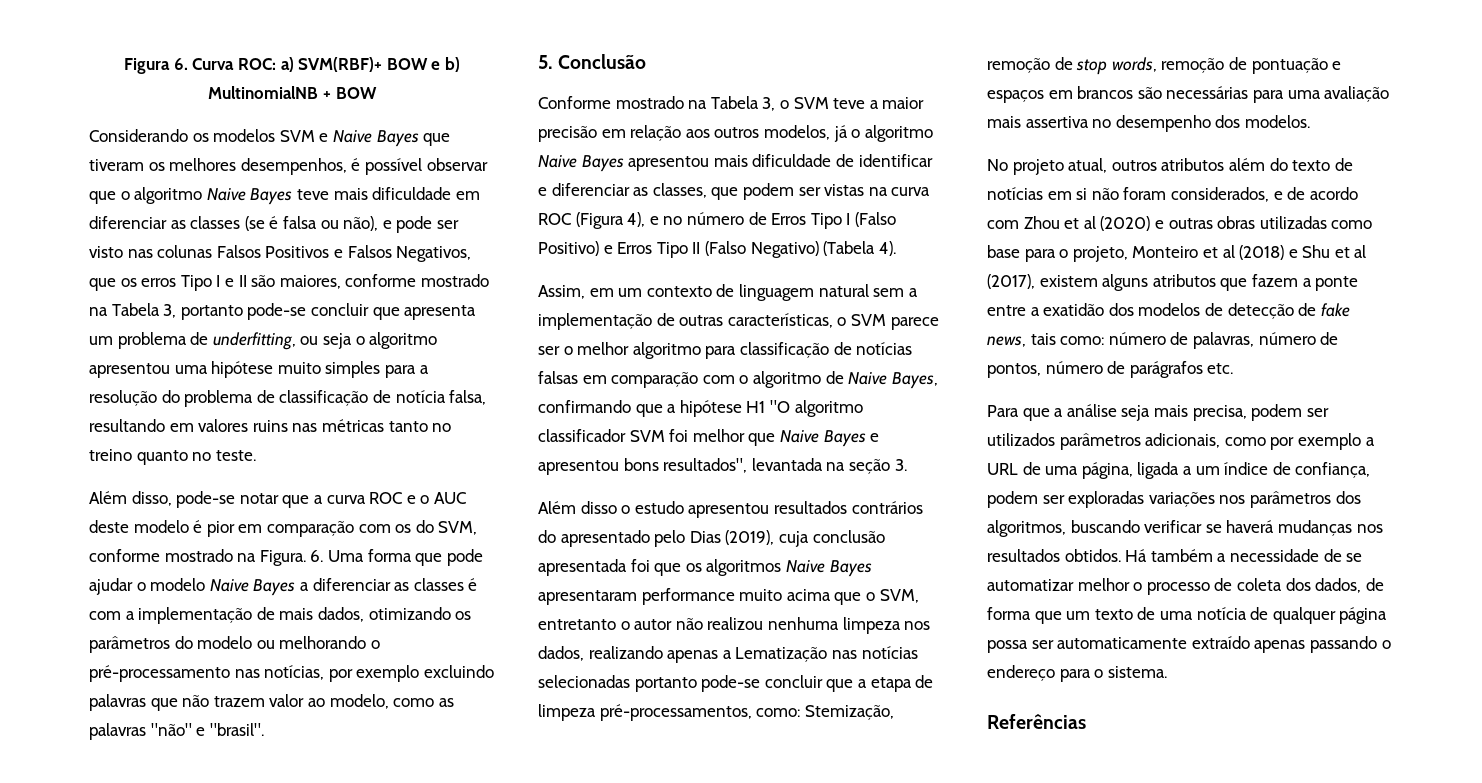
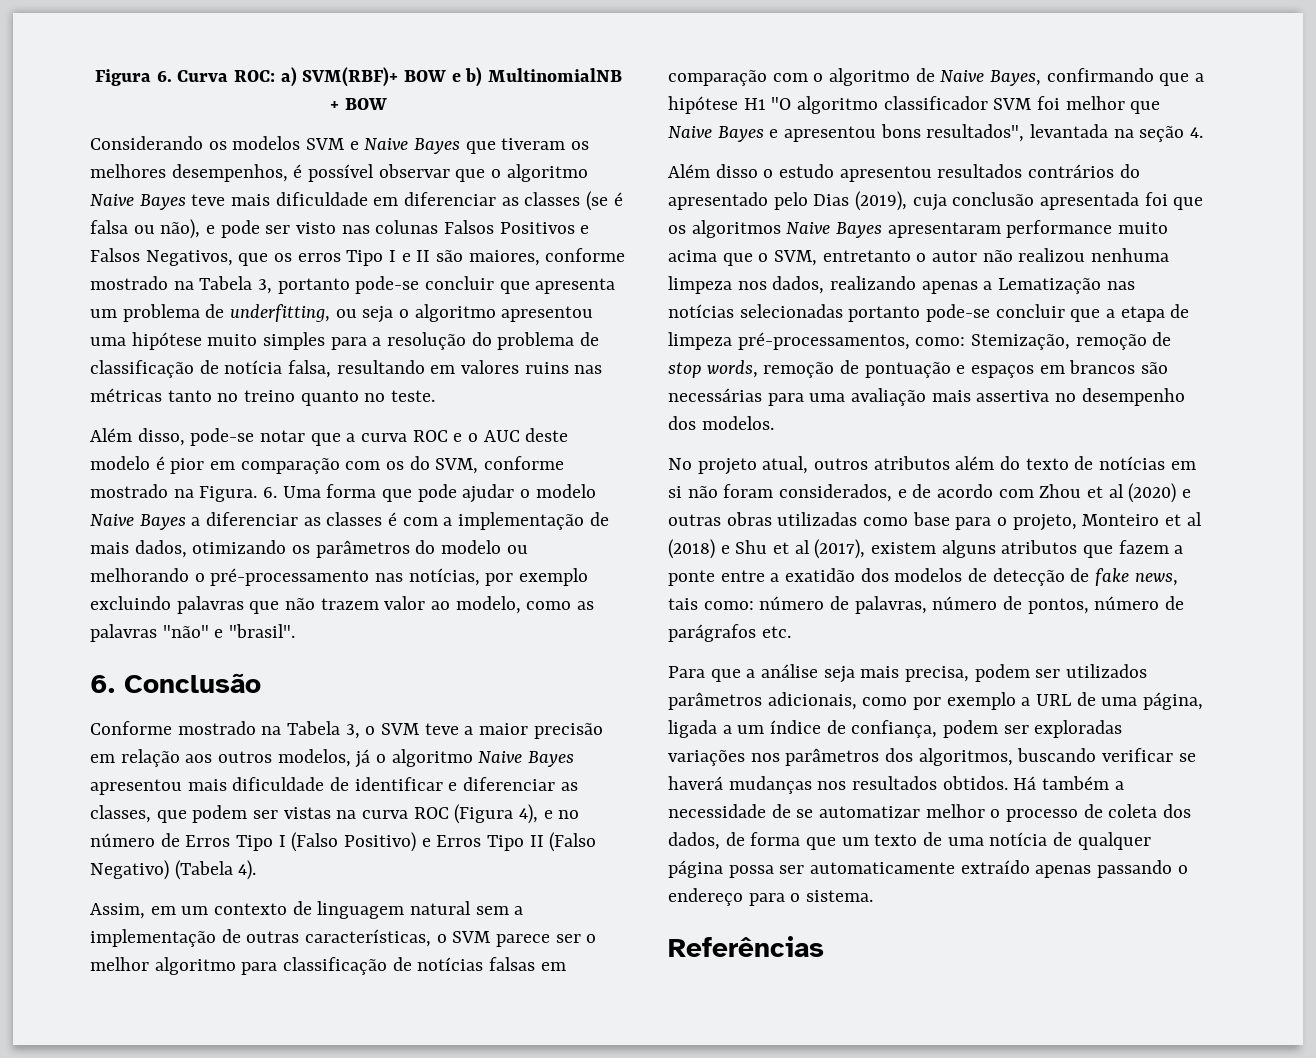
- 5. Conclusão
+ 6. Conclusão
- Assim, em um contexto de linguagem natural sem a implementação de outras características, o SVM parece ser o melhor algoritmo para classificação de notícias falsas em comparação com o algoritmo de Naive Bayes, confirmando que a hipótese H1 "O algoritmo classificador SVM foi melhor que Naive Bayes e apresentou bons resultados", levantada na seção 3.
+ Assim, em um contexto de linguagem natural sem a implementação de outras características, o SVM parece ser o melhor algoritmo para classificação de notícias falsas em comparação com o algoritmo de Naive Bayes, confirmando que a hipótese H1 "O algoritmo classificador SVM foi melhor que Naive Bayes e apresentou bons resultados", levantada na seção 4.

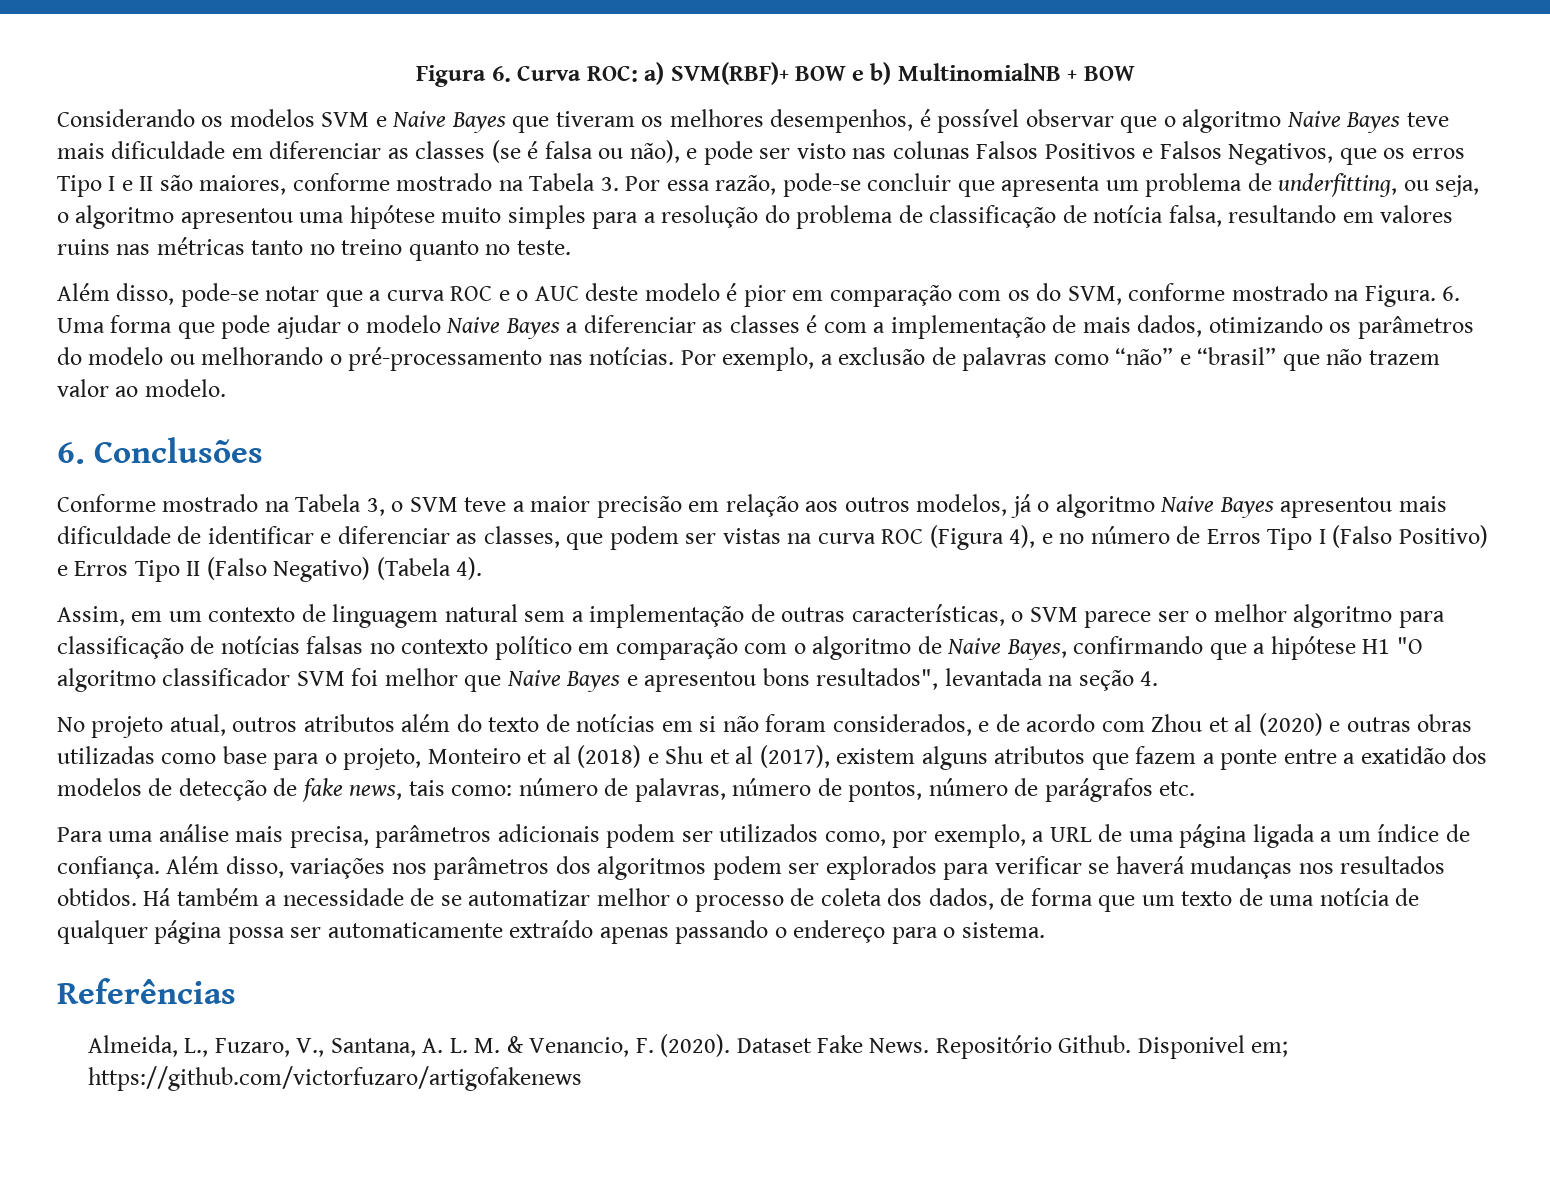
- Considerando os modelos SVM e Naive Bayes que tiveram os melhores desempenhos, é possível observar que o algoritmo Naive Bayes teve mais dificuldade em diferenciar as classes (se é falsa ou não), e pode ser visto nas colunas Falsos Positivos e Falsos Negativos, que os erros Tipo I e II são maiores, conforme mostrado na Tabela 3, portanto pode-se concluir que apresenta um problema de underfitting, ou seja o algoritmo apresentou uma hipótese muito simples para a resolução do problema de classificação de notícia falsa, resultando em valores ruins nas métricas tanto no treino quanto no teste.
+ Considerando os modelos SVM e Naive Bayes que tiveram os melhores desempenhos, é possível observar que o algoritmo Naive Bayes teve mais dificuldade em diferenciar as classes (se é falsa ou não), e pode ser visto nas colunas Falsos Positivos e Falsos Negativos, que os erros Tipo I e II são maiores, conforme mostrado na Tabela 3. Por essa razão, pode-se concluir que apresenta um problema de underfitting, ou seja, o algoritmo apresentou uma hipótese muito simples para a resolução do problema de classificação de notícia falsa, resultando em valores ruins nas métricas tanto no treino quanto no teste.
- 6. Uma forma que pode ajudar o modelo Naive Bayes a diferenciar as classes é com a implementação de mais dados, otimizando os parâmetros do modelo ou melhorando o pré-processamento nas notícias, por exemplo excluindo palavras que não trazem valor ao modelo, como as palavras "não" e "brasil".
- 6. Conclusão
+ 6. Uma forma que pode ajudar o modelo Naive Bayes a diferenciar as classes é com a implementação de mais dados, otimizando os parâmetros do modelo ou melhorando o pré-processamento nas notícias. Por exemplo, a exclusão de palavras como “não” e “brasil” que não trazem valor ao modelo.
+ 6. Conclusões
- Assim, em um contexto de linguagem natural sem a implementação de outras características, o SVM parece ser o melhor algoritmo para classificação de notícias falsas em comparação com o algoritmo de Naive Bayes, confirmando que a hipótese H1 "O algoritmo classificador SVM foi melhor que Naive Bayes e apresentou bons resultados", levantada na seção 4.
+ Assim, em um contexto de linguagem natural sem a implementação de outras características, o SVM parece ser o melhor algoritmo para classificação de notícias falsas no contexto político em comparação com o algoritmo de Naive Bayes, confirmando que a hipótese H1 "O algoritmo classificador SVM foi melhor que Naive Bayes e apresentou bons resultados", levantada na seção 4.
- Além disso o estudo apresentou resultados contrários do apresentado pelo Dias (2019), cuja conclusão apresentada foi que os algoritmos Naive Bayes apresentaram performance muito acima que o SVM, entretanto o autor não realizou nenhuma limpeza nos dados, realizando apenas a Lematização nas notícias selecionadas portanto pode-se concluir que a etapa de limpeza pré-processamentos, como: Stemização, remoção de stop words, remoção de pontuação e espaços em brancos são necessárias para uma avaliação mais assertiva no desempenho dos modelos.
- Para que a análise seja mais precisa, podem ser utilizados parâmetros adicionais, como por exemplo a URL de uma página, ligada a um índice de confiança, podem ser exploradas variações nos parâmetros dos algoritmos, buscando verificar se haverá mudanças nos resultados obtidos.
+ Para uma análise mais precisa, parâmetros adicionais podem ser utilizados como, por exemplo, a URL de uma página ligada a um índice de confiança. Além disso, variações nos parâmetros dos algoritmos podem ser explorados para verificar se haverá mudanças nos resultados obtidos.
+ Almeida, L., Fuzaro, V., Santana, A. L. M. & Venancio, F. (2020). Dataset Fake News. Repositório Github. Disponivel em; https://github.com/victorfuzaro/artigofakenews

